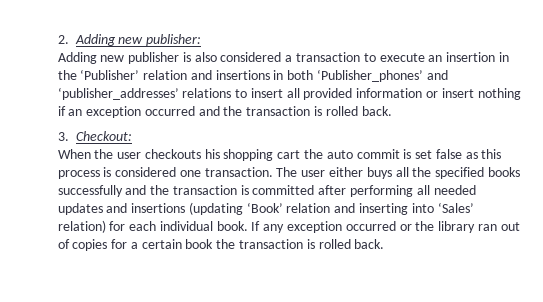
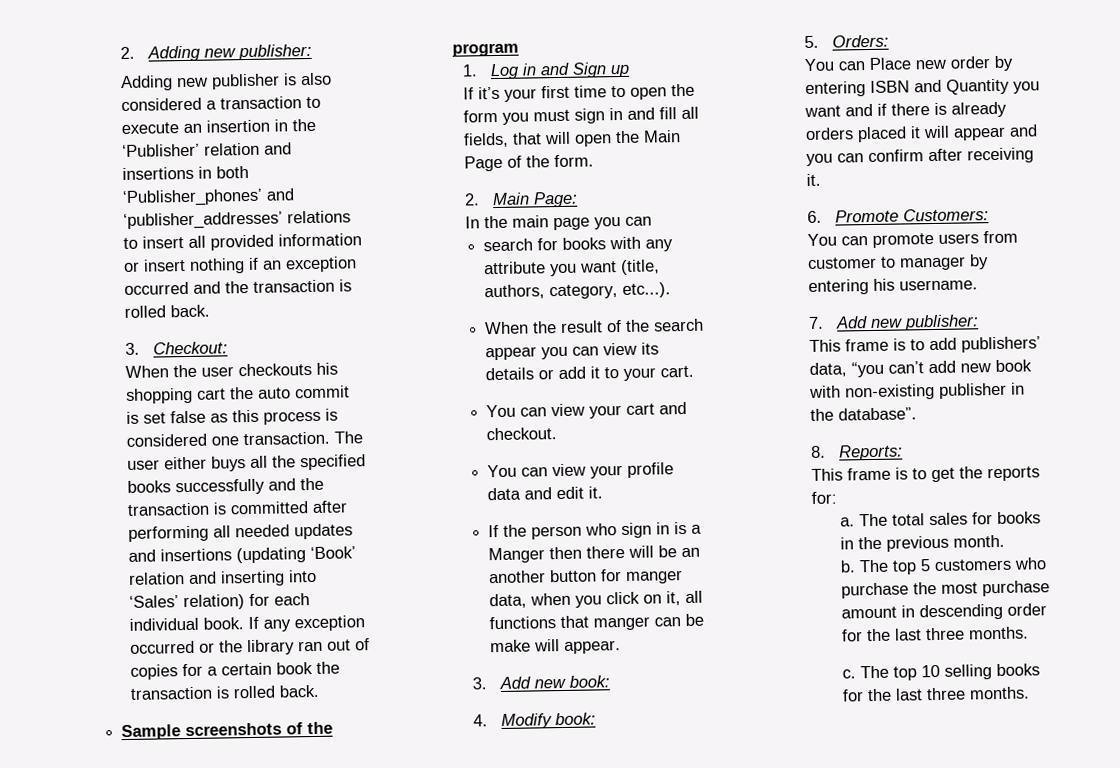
+ Sample screenshots of the program
+ 1. Log in and Sign up
+ If it’s your first time to open the form you must sign in and fill all fields, that will open the Main Page of the form.
+ 2. Main Page:
+ In the main page you can
+ search for books with any attribute you want (title, authors, category, etc...).
+ When the result of the search appear you can view its details or add it to your cart.
+ You can view your cart and checkout.
+ You can view your profile data and edit it.
+ If the person who sign in is a Manger then there will be an another button for manger data, when you click on it, all functions that manger can be make will appear.
+ 3. Add new book:
+ 4. Modify book:
+ 5. Orders:
+ You can Place new order by entering ISBN and Quantity you want and if there is already orders placed it will appear and you can confirm after receiving it.
+ 6. Promote Customers:
+ You can promote users from customer to manager by entering his username.
+ 7. Add new publisher:
+ This frame is to add publishers’ data, “you can’t add new book with non-existing publisher in the database”.
+ 8. Reports:
+ This frame is to get the reports for:
+ a. The total sales for books in the previous month.
+ b. The top 5 customers who purchase the most purchase amount in descending order for the last three months.
+ c. The top 10 selling books for the last three months.

